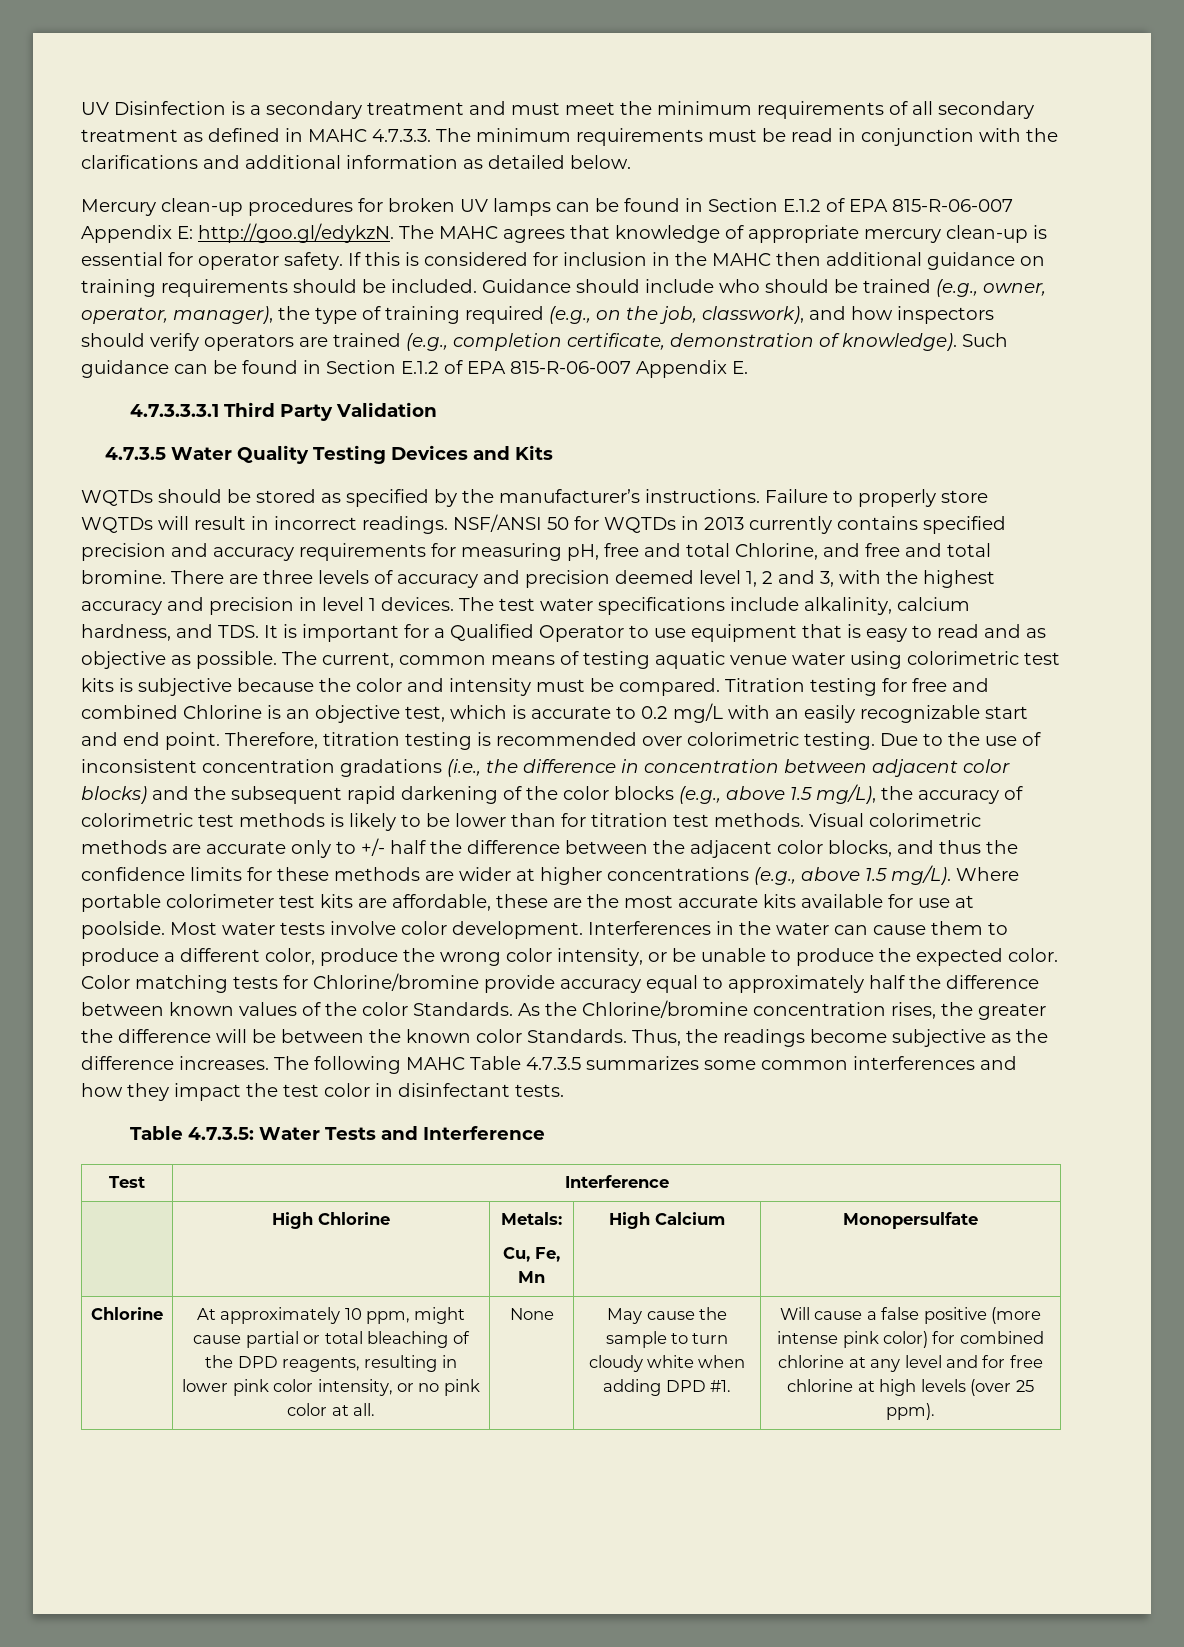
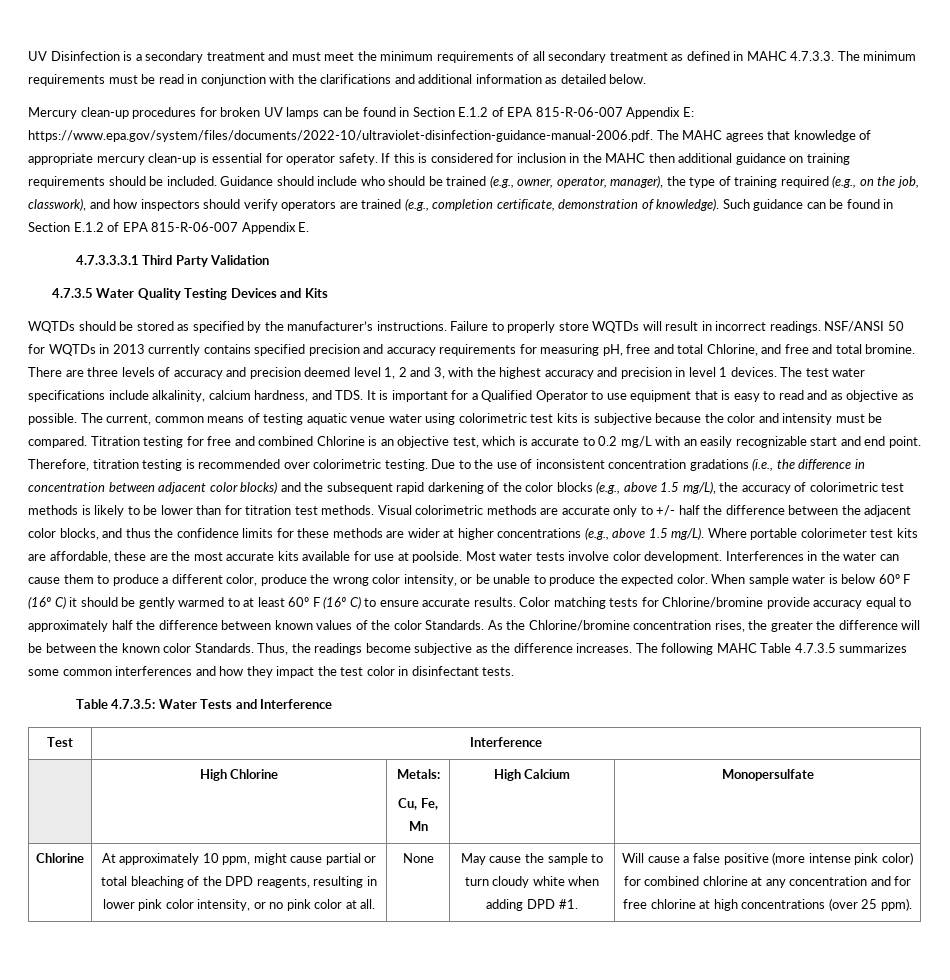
- Mercury clean-up procedures for broken UV lamps can be found in Section E.1.2 of EPA 815-R-06-007 Appendix E: http://goo.gl/edykzN. The MAHC agrees that knowledge of appropriate mercury clean-up is essential for operator safety.
+ Mercury clean-up procedures for broken UV lamps can be found in Section E.1.2 of EPA 815-R-06-007 Appendix E: https://www.epa.gov/system/files/documents/2022-10/ultraviolet-disinfection-guidance-manual-2006.pdf. The MAHC agrees that knowledge of appropriate mercury clean-up is essential for operator safety.
+ When sample water is below 60º F (16º C) it should be gently warmed to at least 60º F (16º C) to ensure accurate results.
- Will cause a false positive (more intense pink color) for combined chlorine at any level and for free chlorine at high levels (over 25 ppm).
+ Will cause a false positive (more intense pink color) for combined chlorine at any concentration and for free chlorine at high concentrations (over 25 ppm).

